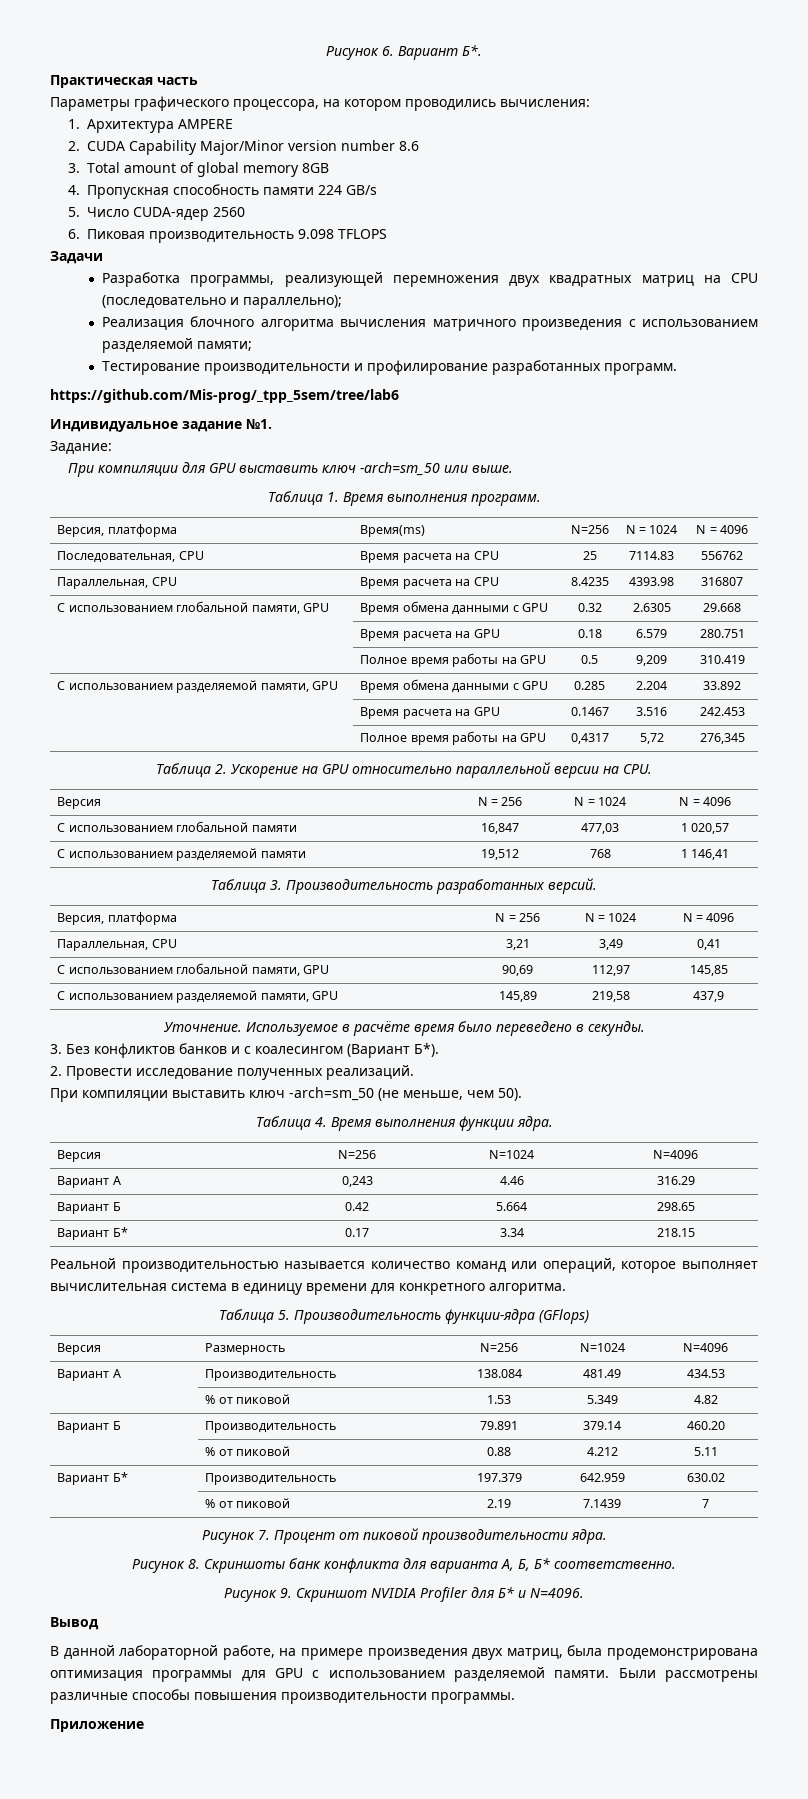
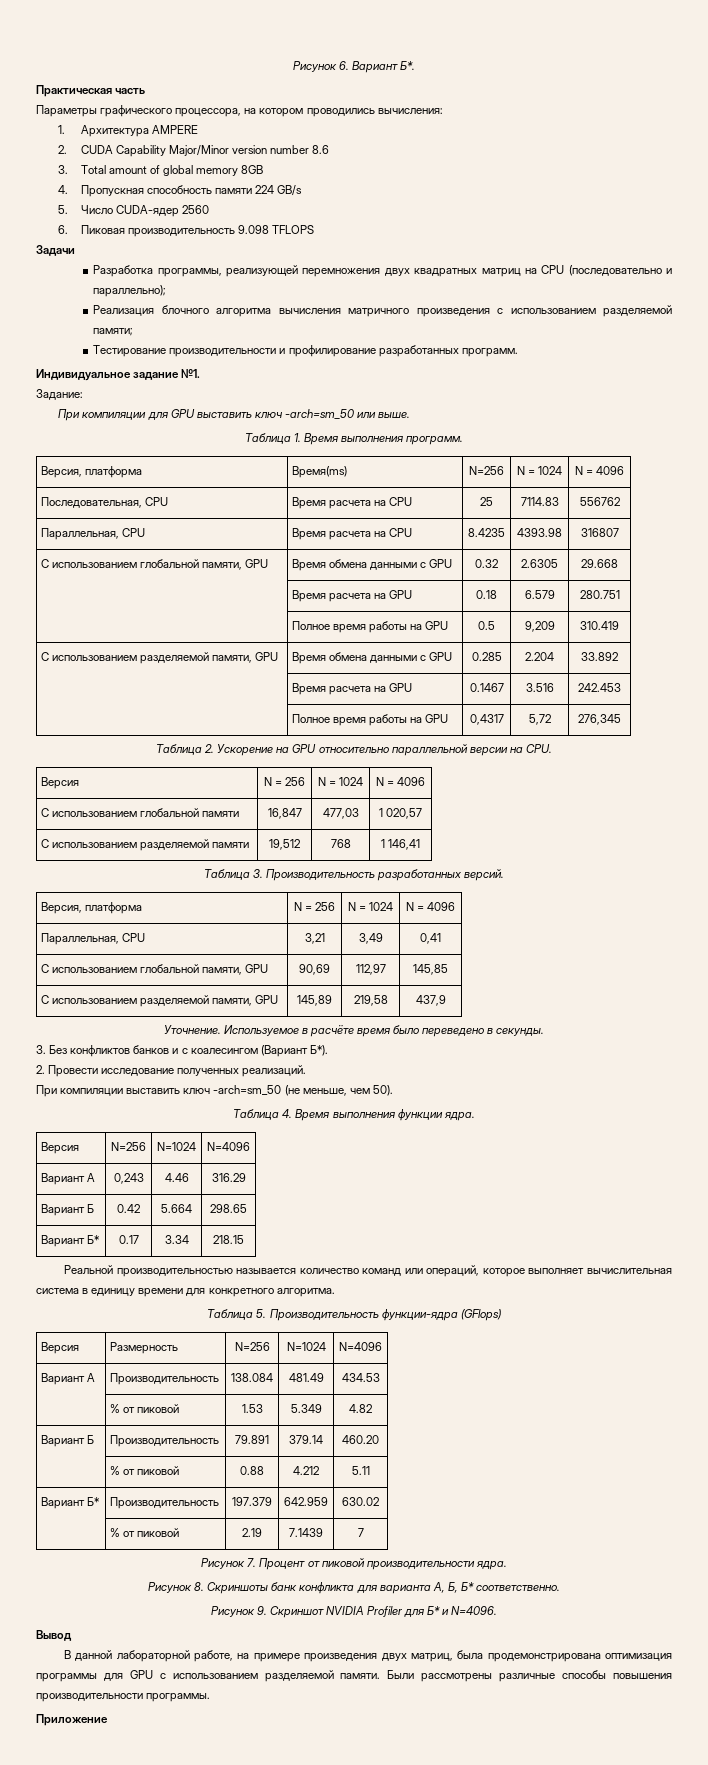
- https://github.com/Mis-prog/_tpp_5sem/tree/lab6

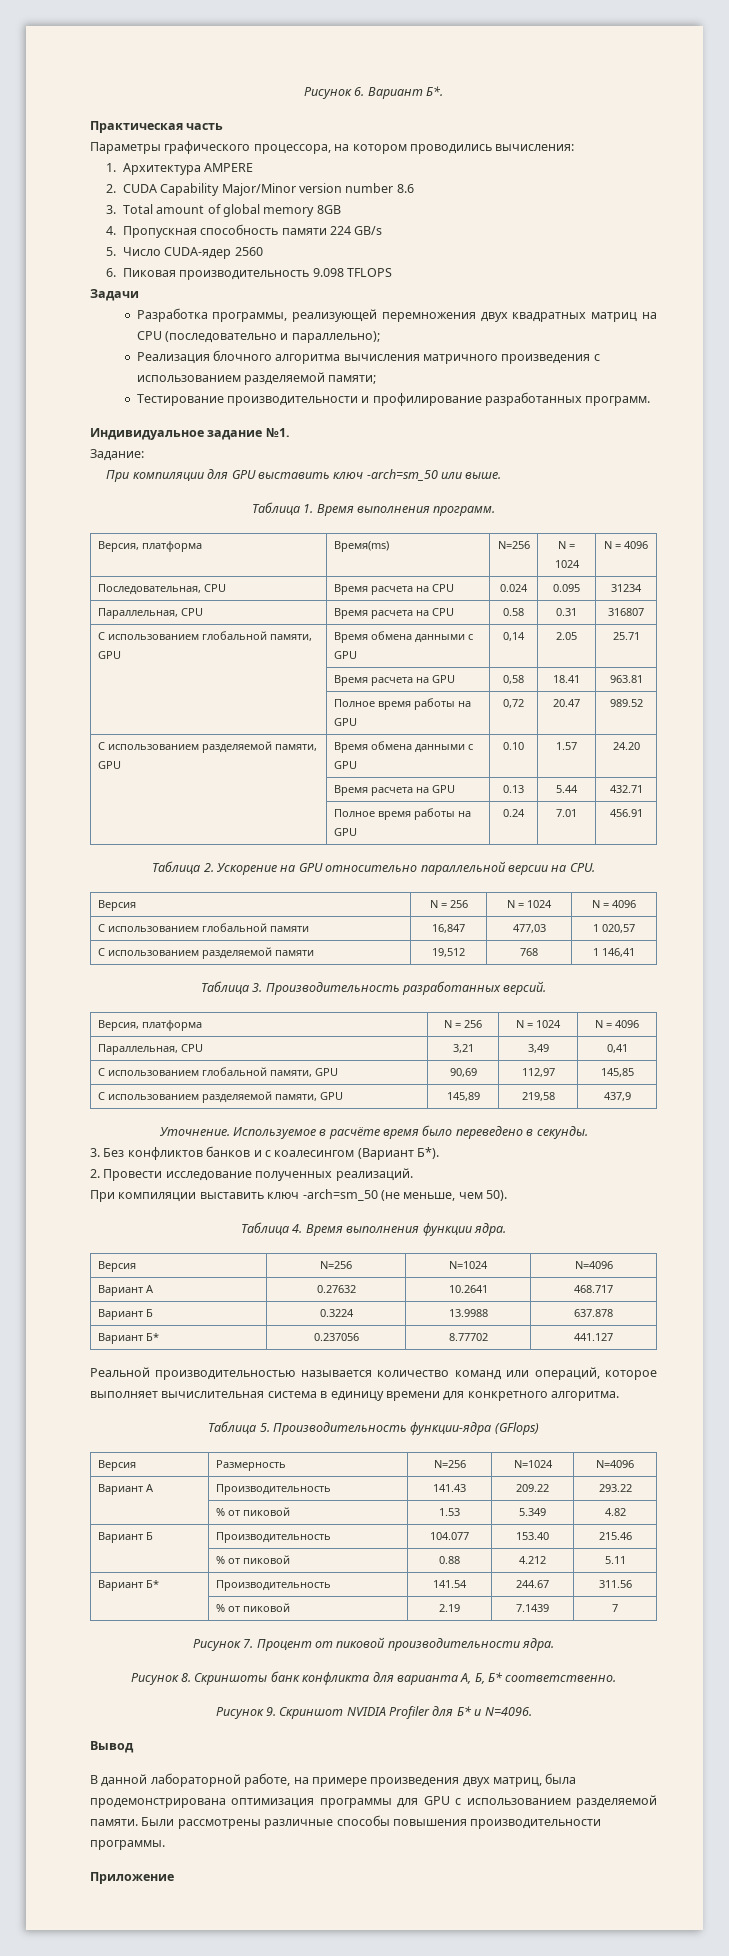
- Последовательная, CPU | Время расчета на CPU | 25 | 7114.83 | 556762
+ Последовательная, CPU | Время расчета на CPU | 0.024 | 0.095 | 31234
- Параллельная, CPU | Время расчета на CPU | 8.4235 | 4393.98 | 316807
+ Параллельная, CPU | Время расчета на CPU | 0.58 | 0.31 | 316807
- С использованием глобальной памяти, GPU | Время обмена данными с GPU | 0.32 | 2.6305 | 29.668
- | Время расчета на GPU | 0.18 | 6.579 | 280.751
- | Полное время работы на GPU | 0.5 | 9,209 | 310.419
+ С использованием глобальной памяти, GPU | Время обмена данными с GPU | 0,14 | 2.05 | 25.71
+ | Время расчета на GPU | 0,58 | 18.41 | 963.81
+ | Полное время работы на GPU | 0,72 | 20.47 | 989.52
- С использованием разделяемой памяти, GPU | Время обмена данными с GPU | 0.285 | 2.204 | 33.892
- | Время расчета на GPU | 0.1467 | 3.516 | 242.453
- | Полное время работы на GPU | 0,4317 | 5,72 | 276,345
+ С использованием разделяемой памяти, GPU | Время обмена данными с GPU | 0.10 | 1.57 | 24.20
+ | Время расчета на GPU | 0.13 | 5.44 | 432.71
+ | Полное время работы на GPU | 0.24 | 7.01 | 456.91
- Вариант А | 0,243 | 4.46 | 316.29
- Вариант Б | 0.42 | 5.664 | 298.65
- Вариант Б* | 0.17 | 3.34 | 218.15
+ Вариант А | 0.27632 | 10.2641 | 468.717
+ Вариант Б | 0.3224 | 13.9988 | 637.878
+ Вариант Б* | 0.237056 | 8.77702 | 441.127
- Вариант А | Производительность | 138.084 | 481.49 | 434.53
+ Вариант А | Производительность | 141.43 | 209.22 | 293.22
- Вариант Б | Производительность | 79.891 | 379.14 | 460.20
+ Вариант Б | Производительность | 104.077 | 153.40 | 215.46
- Вариант Б* | Производительность | 197.379 | 642.959 | 630.02
+ Вариант Б* | Производительность | 141.54 | 244.67 | 311.56

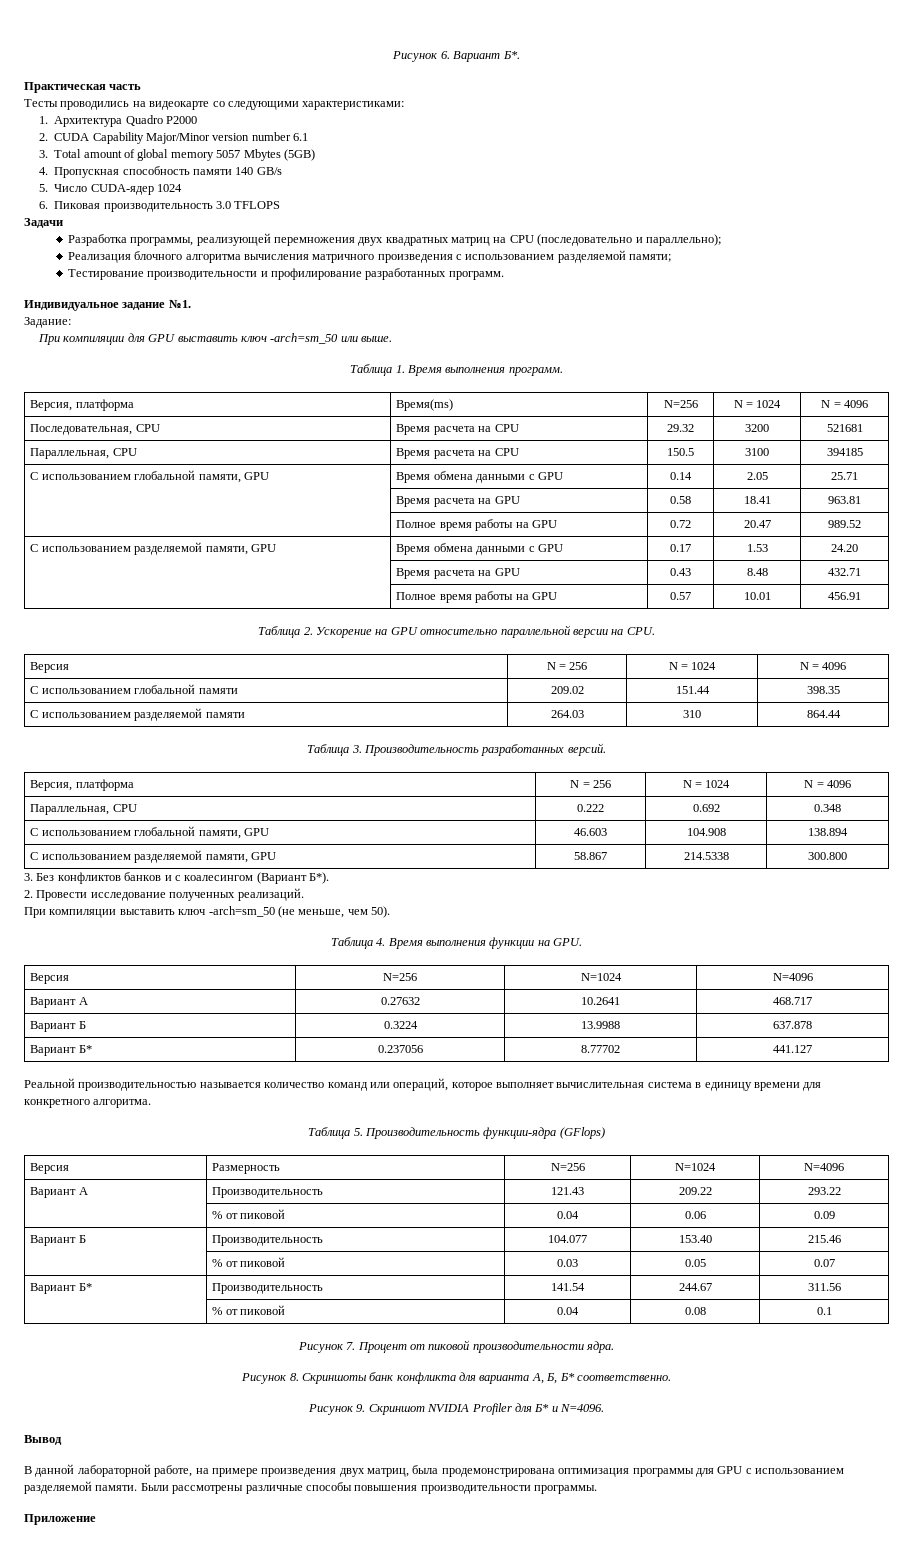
- Параметры графического процессора, на котором проводились вычисления:
+ Тесты проводились на видеокарте со следующими характеристиками:
- 1. Архитектура AMPERE
+ 1. Архитектура Quadro P2000
- 2. CUDA Capability Major/Minor version number 8.6
+ 2. CUDA Capability Major/Minor version number 6.1
- 3. Total amount of global memory 8GB
+ 3. Total amount of global memory 5057 Mbytes (5GB)
- 4. Пропускная способность памяти 224 GB/s
+ 4. Пропускная способность памяти 140 GB/s
- 5. Число СUDA-ядер 2560
+ 5. Число СUDA-ядер 1024
- 6. Пиковая производительность 9.098 TFLOPS
+ 6. Пиковая производительность 3.0 TFLOPS
- Последовательная, CPU | Время расчета на CPU | 0.024 | 0.095 | 31234
+ Последовательная, CPU | Время расчета на CPU | 29.32 | 3200 | 521681
- Параллельная, CPU | Время расчета на CPU | 0.58 | 0.31 | 316807
+ Параллельная, CPU | Время расчета на CPU | 150.5 | 3100 | 394185
- С использованием глобальной памяти, GPU | Время обмена данными с GPU | 0,14 | 2.05 | 25.71
+ С использованием глобальной памяти, GPU | Время обмена данными с GPU | 0.14 | 2.05 | 25.71
- | Время расчета на GPU | 0,58 | 18.41 | 963.81
+ | Время расчета на GPU | 0.58 | 18.41 | 963.81
- | Полное время работы на GPU | 0,72 | 20.47 | 989.52
+ | Полное время работы на GPU | 0.72 | 20.47 | 989.52
- С использованием разделяемой памяти, GPU | Время обмена данными с GPU | 0.10 | 1.57 | 24.20
+ С использованием разделяемой памяти, GPU | Время обмена данными с GPU | 0.17 | 1.53 | 24.20
- | Время расчета на GPU | 0.13 | 5.44 | 432.71
+ | Время расчета на GPU | 0.43 | 8.48 | 432.71
- | Полное время работы на GPU | 0.24 | 7.01 | 456.91
+ | Полное время работы на GPU | 0.57 | 10.01 | 456.91
- С использованием глобальной памяти | 16,847 | 477,03 | 1 020,57
+ С использованием глобальной памяти | 209.02 | 151.44 | 398.35
- С использованием разделяемой памяти | 19,512 | 768 | 1 146,41
+ С использованием разделяемой памяти | 264.03 | 310 | 864.44
- Параллельная, CPU | 3,21 | 3,49 | 0,41
- С использованием глобальной памяти, GPU | 90,69 | 112,97 | 145,85
- С использованием разделяемой памяти, GPU | 145,89 | 219,58 | 437,9
- Уточнение. Используемое в расчёте время было переведено в секунды.
+ Параллельная, CPU | 0.222 | 0.692 | 0.348
+ С использованием глобальной памяти, GPU | 46.603 | 104.908 | 138.894
+ С использованием разделяемой памяти, GPU | 58.867 | 214.5338 | 300.800
- Таблица 4. Время выполнения функции ядра.
+ Таблица 4. Время выполнения функции на GPU.
- Вариант А | Производительность | 141.43 | 209.22 | 293.22
+ Вариант А | Производительность | 121.43 | 209.22 | 293.22
- | % от пиковой | 1.53 | 5.349 | 4.82
+ | % от пиковой | 0.04 | 0.06 | 0.09
- | % от пиковой | 0.88 | 4.212 | 5.11
+ | % от пиковой | 0.03 | 0.05 | 0.07
- | % от пиковой | 2.19 | 7.1439 | 7
+ | % от пиковой | 0.04 | 0.08 | 0.1

